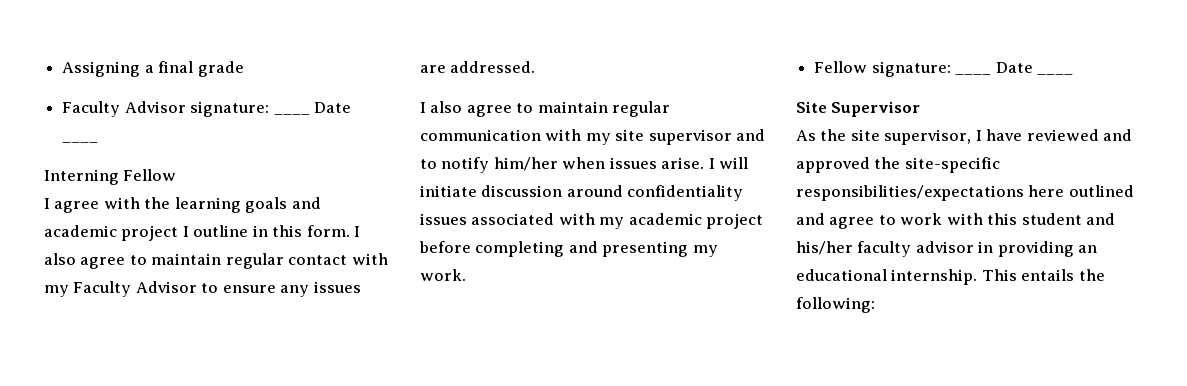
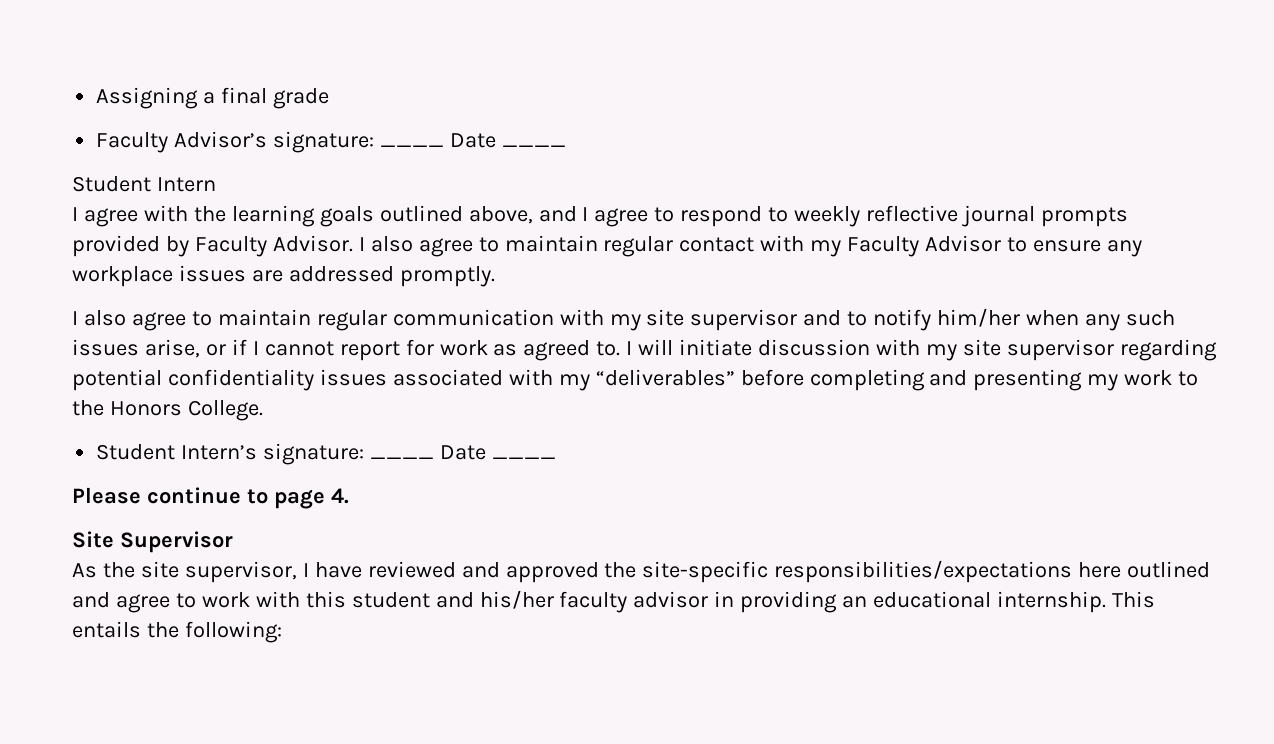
- Faculty Advisor signature: ____ Date ____
- Interning Fellow
+ Faculty Advisor’s signature: ____ Date ____
+ Student Intern
- I agree with the learning goals and academic project I outline in this form.
+ I agree with the learning goals outlined above, and I agree to respond to weekly reflective journal prompts provided by Faculty Advisor.
- I also agree to maintain regular contact with my Faculty Advisor to ensure any issues are addressed.
+ I also agree to maintain regular contact with my Faculty Advisor to ensure any workplace issues are addressed promptly.
- I also agree to maintain regular communication with my site supervisor and to notify him/her when issues arise. I will initiate discussion around confidentiality issues associated with my academic project before completing and presenting my work.
- Fellow signature: ____ Date ____
+ I also agree to maintain regular communication with my site supervisor and to notify him/her when any such issues arise, or if I cannot report for work as agreed to. I will initiate discussion with my site supervisor regarding potential confidentiality issues associated with my “deliverables” before completing and presenting my work to the Honors College.
+ Student Intern’s signature: ____ Date ____
+ Please continue to page 4.

